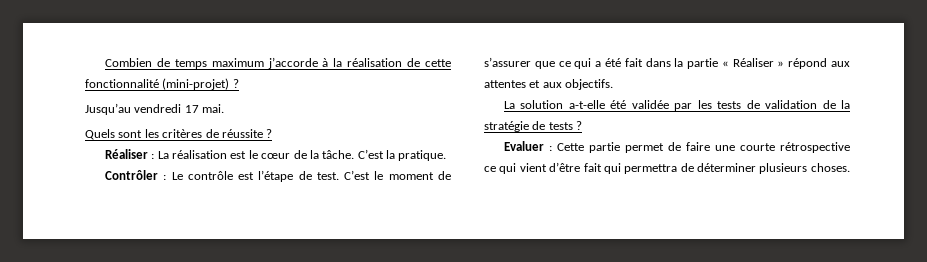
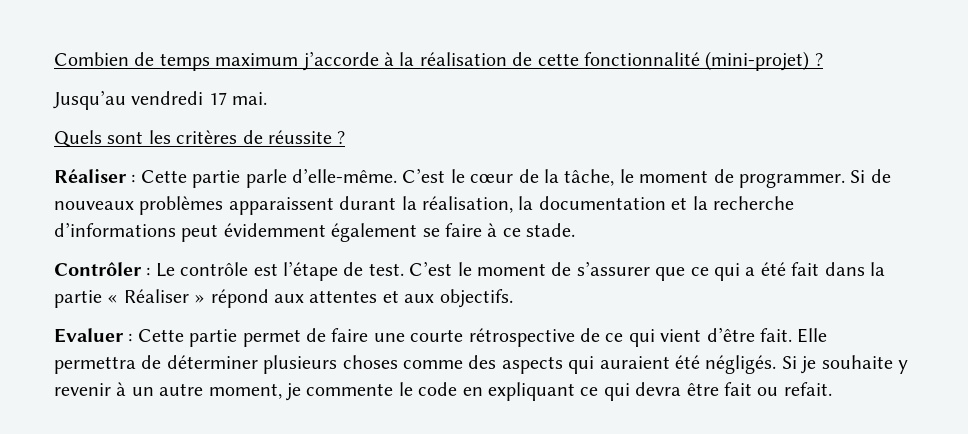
- Réaliser : La réalisation est le cœur de la tâche. C’est la pratique.
+ Réaliser : Cette partie parle d’elle-même. C’est le cœur de la tâche, le moment de programmer. Si de nouveaux problèmes apparaissent durant la réalisation, la documentation et la recherche d’informations peut évidemment également se faire à ce stade.
- La solution a-t-elle été validée par les tests de validation de la stratégie de tests ?
- Evaluer : Cette partie permet de faire une courte rétrospective ce qui vient d’être fait qui permettra de déterminer plusieurs choses.
+ Evaluer : Cette partie permet de faire une courte rétrospective de ce qui vient d’être fait. Elle permettra de déterminer plusieurs choses comme des aspects qui auraient été négligés. Si je souhaite y revenir à un autre moment, je commente le code en expliquant ce qui devra être fait ou refait.

